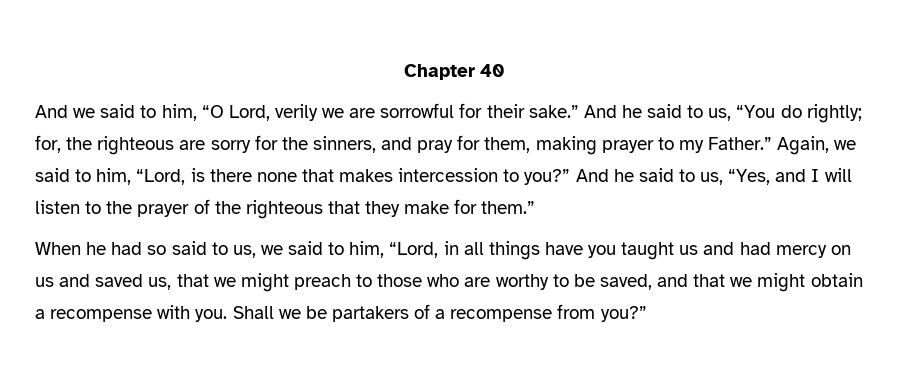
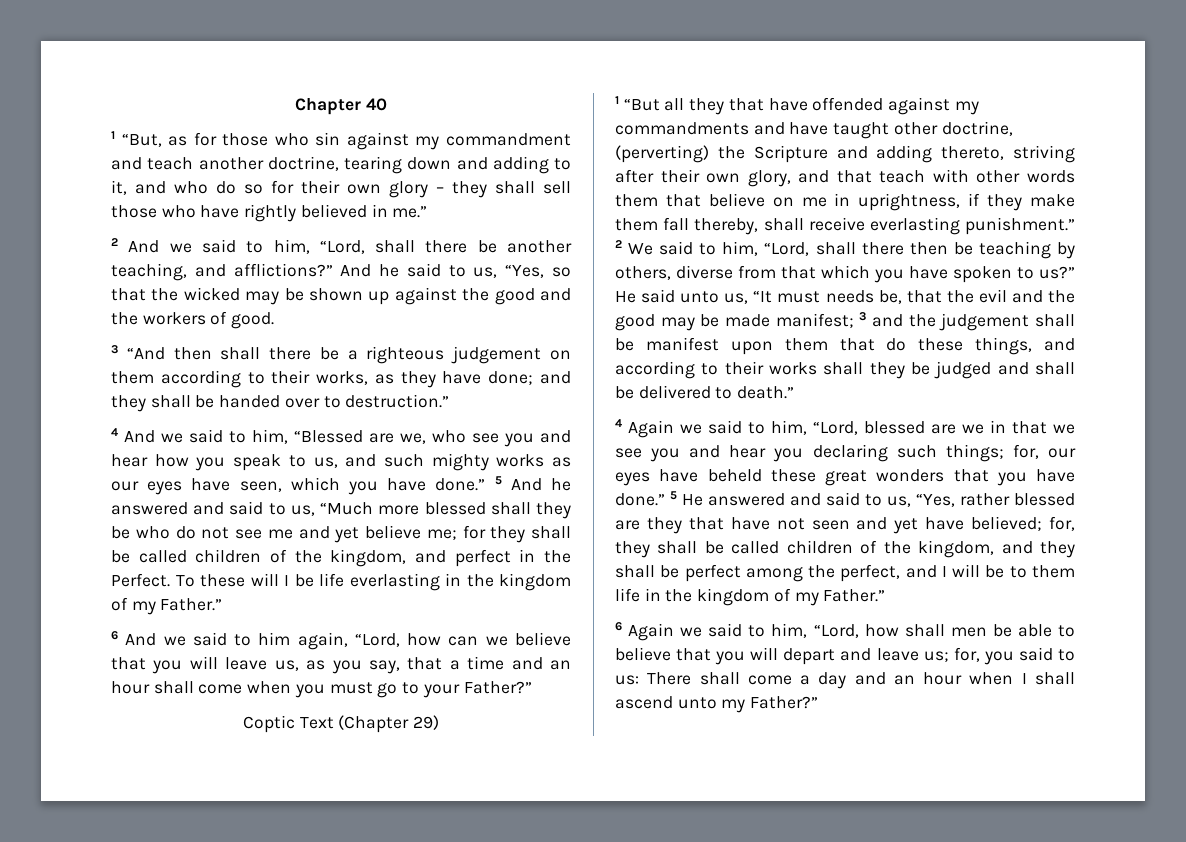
- And we said to him, “O Lord, verily we are sorrowful for their sake.” And he said to us, “You do rightly; for, the righteous are sorry for the sinners, and pray for them, making prayer to my Father.” Again, we said to him, “Lord, is there none that makes intercession to you?”
+ 1 “But, as for those who sin against my commandment and teach another doctrine, tearing down and adding to it, and who do so for their own glory – they shall sell those who have rightly believed in me.”
+ 2 And we said to him, “Lord, shall there be another teaching, and afflictions?”
- And he said to us, “Yes, and I will listen to the prayer of the righteous that they make for them.”
- When he had so said to us, we said to him, “Lord, in all things have you taught us and had mercy on us and saved us, that we might preach to those who are worthy to be saved, and that we might obtain a recompense with you. Shall we be partakers of a recompense from you?”
+ And he said to us, “Yes, so that the wicked may be shown up against the good and the workers of good.
+ 3 “And then shall there be a righteous judgement on them according to their works, as they have done; and they shall be handed over to destruction.”
+ 4 And we said to him, “Blessed are we, who see you and hear how you speak to us, and such mighty works as our eyes have seen, which you have done.” 5 And he answered and said to us, “Much more blessed shall they be who do not see me and yet believe me; for they shall be called children of the kingdom, and perfect in the Perfect. To these will I be life everlasting in the kingdom of my Father.”
+ 6 And we said to him again, “Lord, how can we believe that you will leave us, as you say, that a time and an hour shall come when you must go to your Father?”
+ Coptic Text (Chapter 29)
+ 1 “But all they that have offended against my commandments and have taught other doctrine, (perverting) the Scripture and adding thereto, striving after their own glory, and that teach with other words them that believe on me in uprightness, if they make them fall thereby, shall receive everlasting punishment.” 2 We said to him, “Lord, shall there then be teaching by others, diverse from that which you have spoken to us?” He said unto us, “It must needs be, that the evil and the good may be made manifest; 3 and the judgement shall be manifest upon them that do these things, and according to their works shall they be judged and shall be delivered to death.”
+ 4 Again we said to him, “Lord, blessed are we in that we see you and hear you declaring such things; for, our eyes have beheld these great wonders that you have done.” 5 He answered and said to us, “Yes, rather blessed are they that have not seen and yet have believed; for, they shall be called children of the kingdom, and they shall be perfect among the perfect, and I will be to them life in the kingdom of my Father.”
+ 6 Again we said to him, “Lord, how shall men be able to believe that you will depart and leave us; for, you said to us: There shall come a day and an hour when I shall ascend unto my Father?”

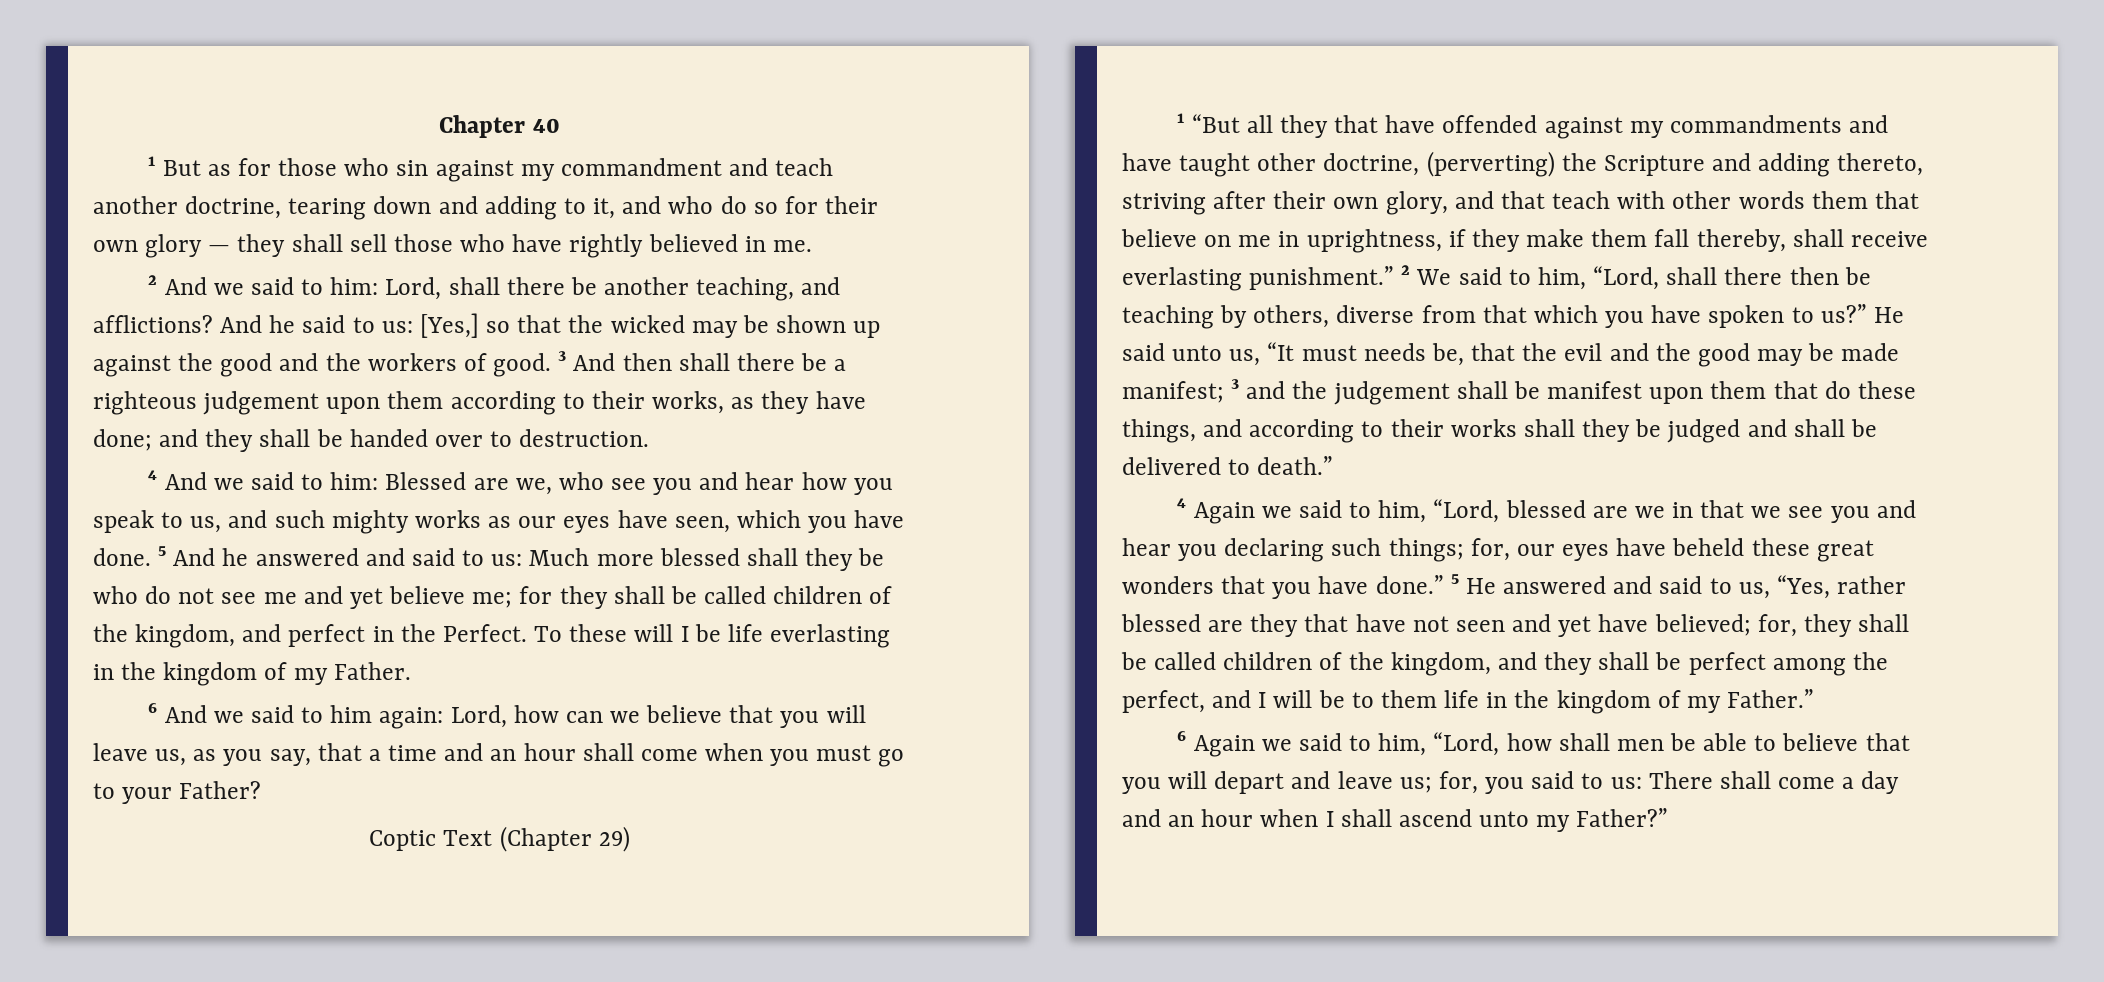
- 1 “But, as for those who sin against my commandment and teach another doctrine, tearing down and adding to it, and who do so for their own glory – they shall sell those who have rightly believed in me.”
+ 1 But as for those who sin against my commandment and teach another doctrine, tearing down and adding to it, and who do so for their own glory — they shall sell those who have rightly believed in me.
- 2 And we said to him, “Lord, shall there be another teaching, and afflictions?”
+ 2 And we said to him: Lord, shall there be another teaching, and afflictions?
- And he said to us, “Yes, so that the wicked may be shown up against the good and the workers of good.
- 3 “And then shall there be a righteous judgement on them according to their works, as they have done; and they shall be handed over to destruction.”
+ And he said to us: [Yes,] so that the wicked may be shown up against the good and the workers of good. 3 And then shall there be a righteous judgement upon them according to their works, as they have done; and they shall be handed over to destruction.
- 4 And we said to him, “Blessed are we, who see you and hear how you speak to us, and such mighty works as our eyes have seen, which you have done.”
+ 4 And we said to him: Blessed are we, who see you and hear how you speak to us, and such mighty works as our eyes have seen, which you have done.
- 5 And he answered and said to us, “Much more blessed shall they be who do not see me and yet believe me; for they shall be called children of the kingdom, and perfect in the Perfect.
+ 5 And he answered and said to us: Much more blessed shall they be who do not see me and yet believe me; for they shall be called children of the kingdom, and perfect in the Perfect.
- To these will I be life everlasting in the kingdom of my Father.”
+ To these will I be life everlasting in the kingdom of my Father.
- 6 And we said to him again, “Lord, how can we believe that you will leave us, as you say, that a time and an hour shall come when you must go to your Father?”
+ 6 And we said to him again: Lord, how can we believe that you will leave us, as you say, that a time and an hour shall come when you must go to your Father?

